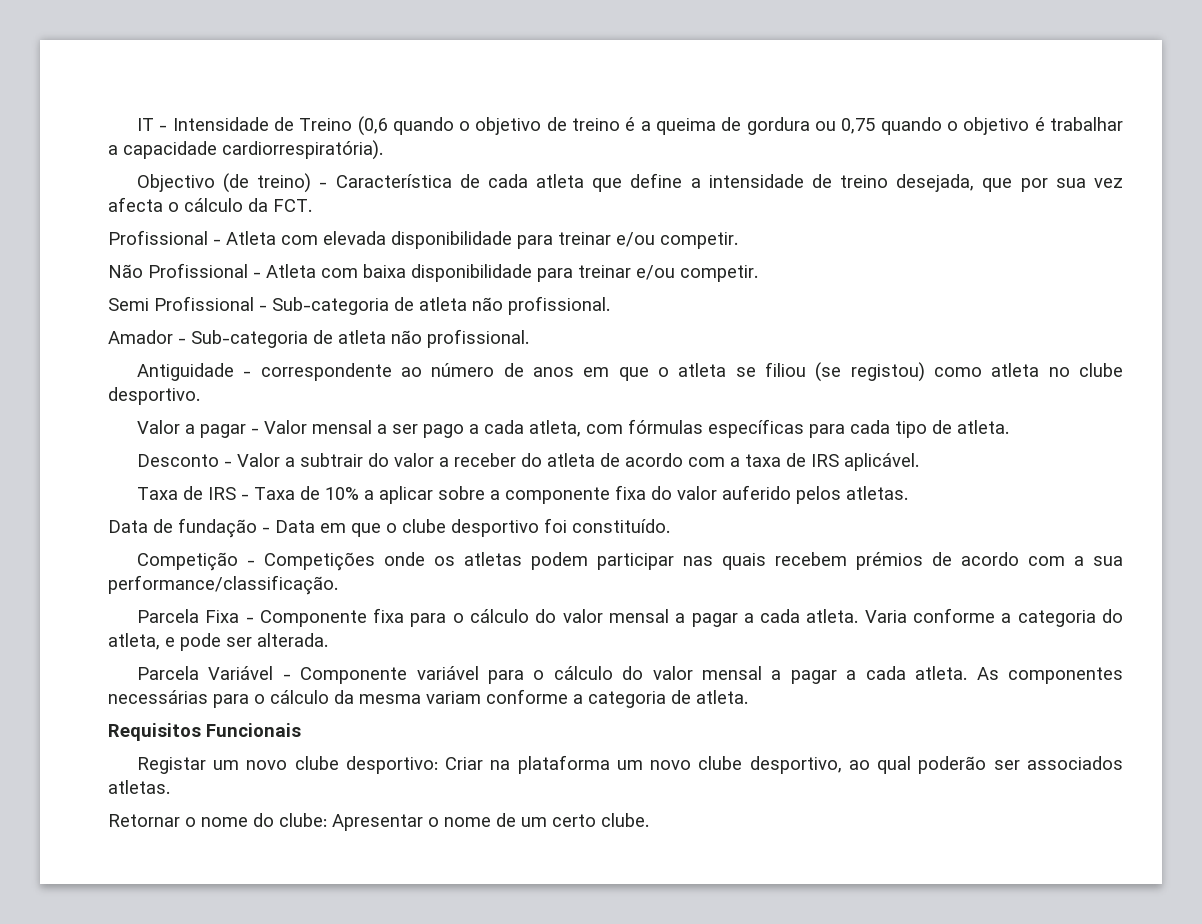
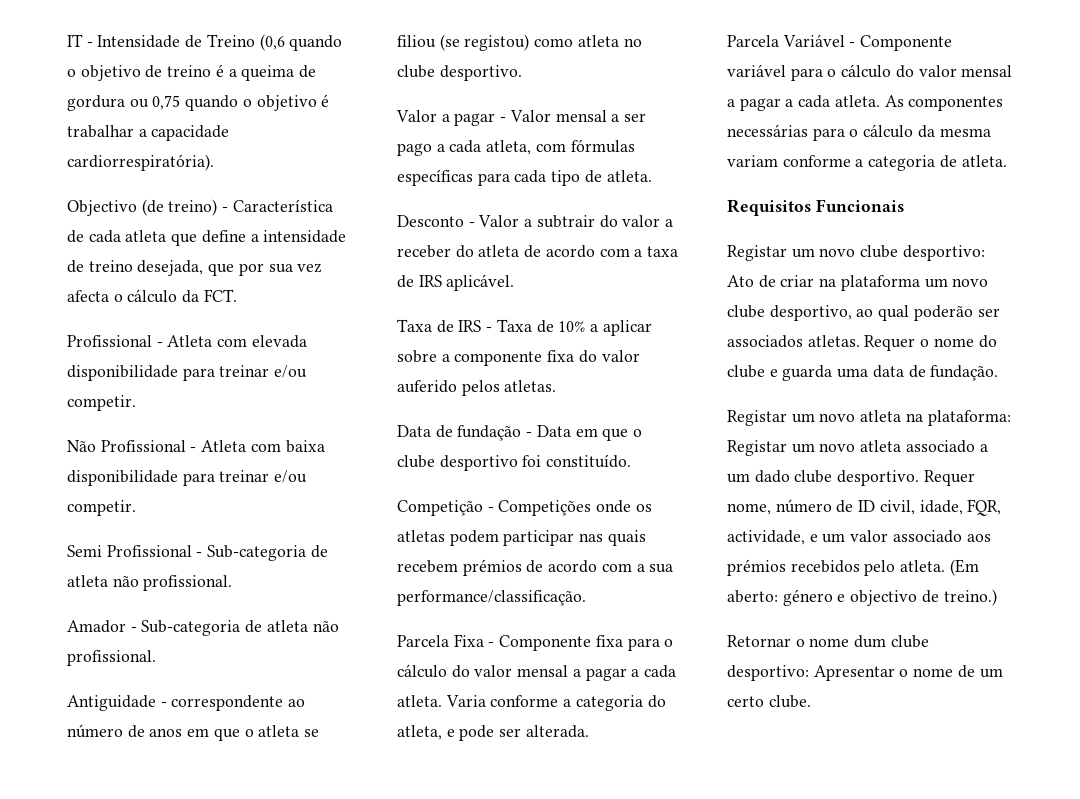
- Registar um novo clube desportivo: Criar na plataforma um novo clube desportivo, ao qual poderão ser associados atletas.
+ Registar um novo clube desportivo: Ato de criar na plataforma um novo clube desportivo, ao qual poderão ser associados atletas. Requer o nome do clube e guarda uma data de fundação.
+ Registar um novo atleta na plataforma: Registar um novo atleta associado a um dado clube desportivo. Requer nome, número de ID civil, idade, FQR, actividade, e um valor associado aos prémios recebidos pelo atleta. (Em aberto: género e objectivo de treino.)
- Retornar o nome do clube: Apresentar o nome de um certo clube.
+ Retornar o nome dum clube desportivo: Apresentar o nome de um certo clube.

